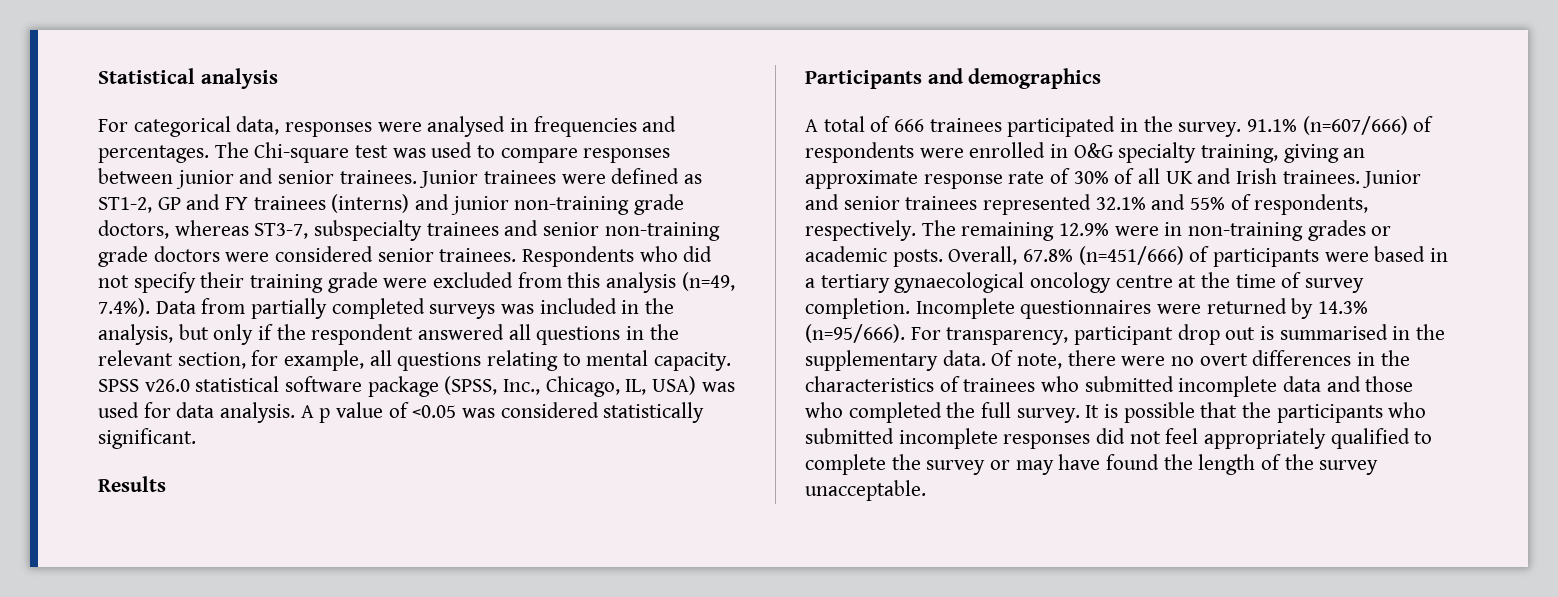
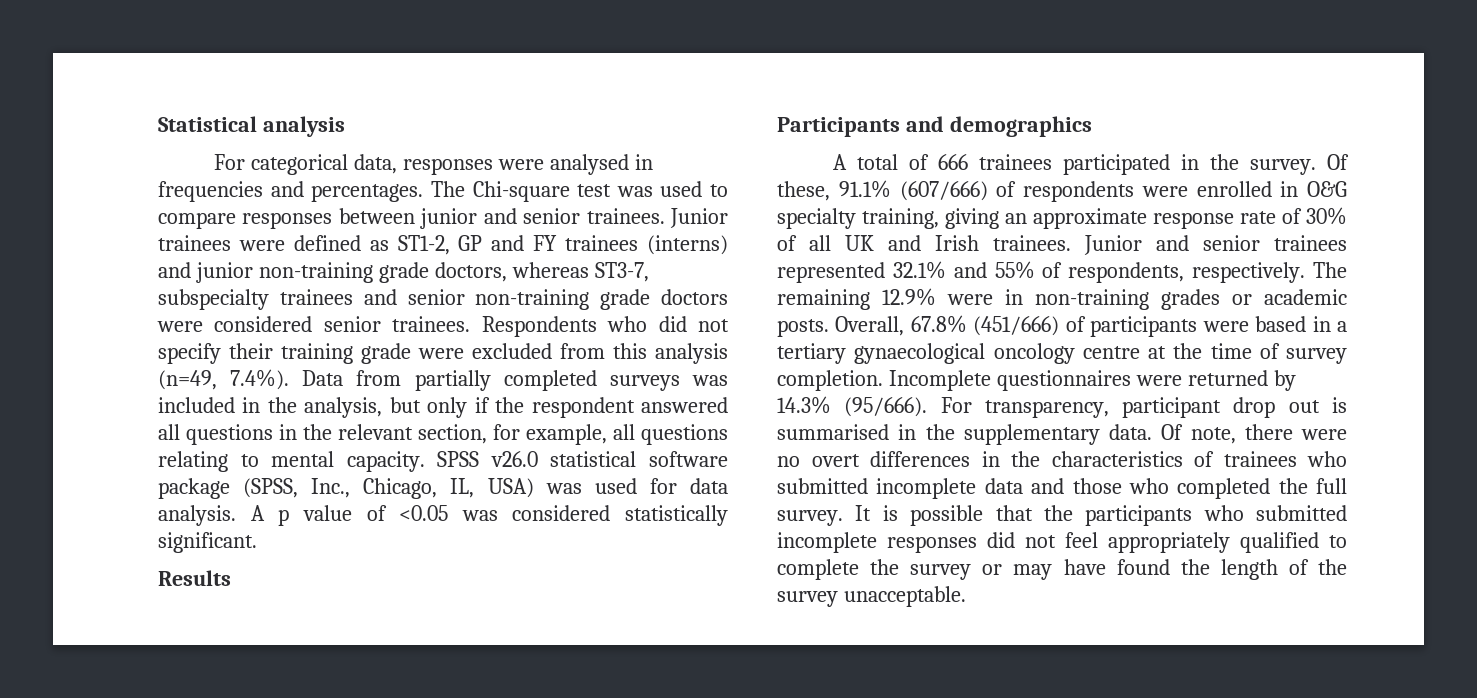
- 91.1% (n=607/666) of respondents were enrolled in O&G specialty training, giving an approximate response rate of 30% of all UK and Irish trainees.
+ Of these, 91.1% (607/666) of respondents were enrolled in O&G specialty training, giving an approximate response rate of 30% of all UK and Irish trainees.
- Overall, 67.8% (n=451/666) of participants were based in a tertiary gynaecological oncology centre at the time of survey completion.
+ Overall, 67.8% (451/666) of participants were based in a tertiary gynaecological oncology centre at the time of survey completion.
- Incomplete questionnaires were returned by 14.3% (n=95/666).
+ Incomplete questionnaires were returned by 14.3% (95/666).

